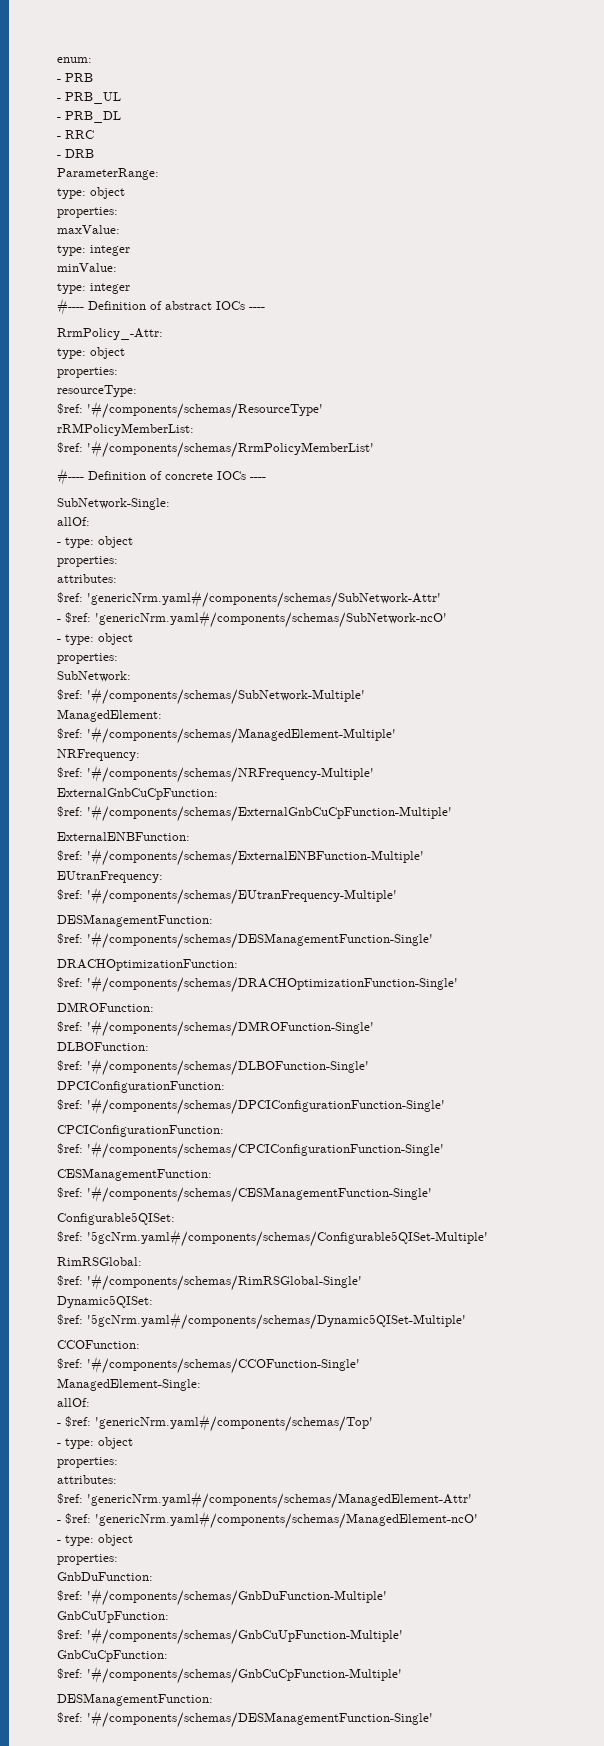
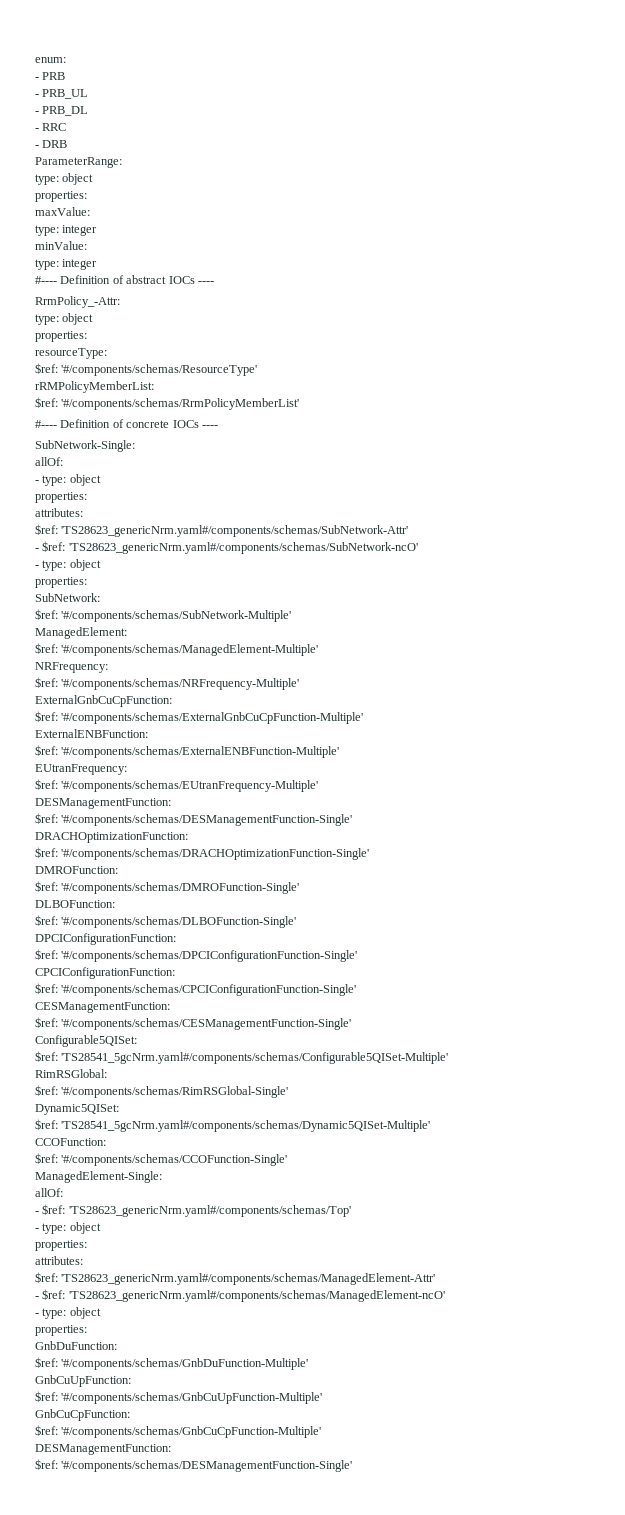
- $ref: 'genericNrm.yaml#/components/schemas/SubNetwork-Attr'
- - $ref: 'genericNrm.yaml#/components/schemas/SubNetwork-ncO'
+ $ref: 'TS28623_genericNrm.yaml#/components/schemas/SubNetwork-Attr'
+ - $ref: 'TS28623_genericNrm.yaml#/components/schemas/SubNetwork-ncO'
- $ref: '5gcNrm.yaml#/components/schemas/Configurable5QISet-Multiple'
+ $ref: 'TS28541_5gcNrm.yaml#/components/schemas/Configurable5QISet-Multiple'
- $ref: '5gcNrm.yaml#/components/schemas/Dynamic5QISet-Multiple'
+ $ref: 'TS28541_5gcNrm.yaml#/components/schemas/Dynamic5QISet-Multiple'
- - $ref: 'genericNrm.yaml#/components/schemas/Top'
+ - $ref: 'TS28623_genericNrm.yaml#/components/schemas/Top'
  - type: object
  properties:
  attributes:
- $ref: 'genericNrm.yaml#/components/schemas/ManagedElement-Attr'
- - $ref: 'genericNrm.yaml#/components/schemas/ManagedElement-ncO'
+ $ref: 'TS28623_genericNrm.yaml#/components/schemas/ManagedElement-Attr'
+ - $ref: 'TS28623_genericNrm.yaml#/components/schemas/ManagedElement-ncO'

